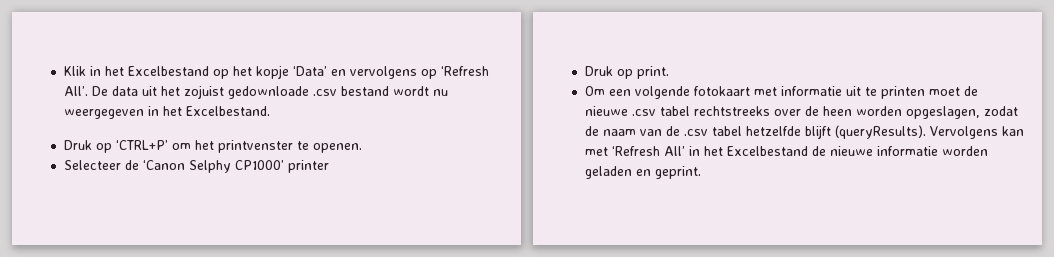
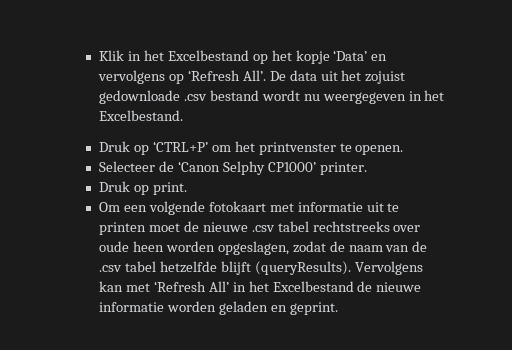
- Selecteer de ‘Canon Selphy CP1000’ printer
+ Selecteer de ‘Canon Selphy CP1000’ printer.
- Om een volgende fotokaart met informatie uit te printen moet de nieuwe .csv tabel rechtstreeks over de heen worden opgeslagen, zodat de naam van de .csv tabel hetzelfde blijft (queryResults).
+ Om een volgende fotokaart met informatie uit te printen moet de nieuwe .csv tabel rechtstreeks over oude heen worden opgeslagen, zodat de naam van de .csv tabel hetzelfde blijft (queryResults).

